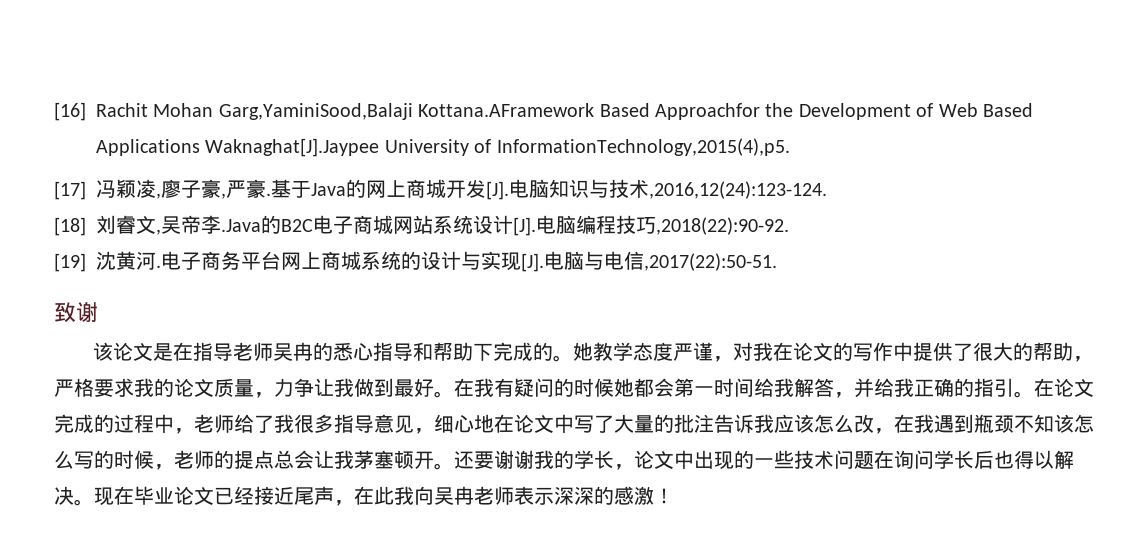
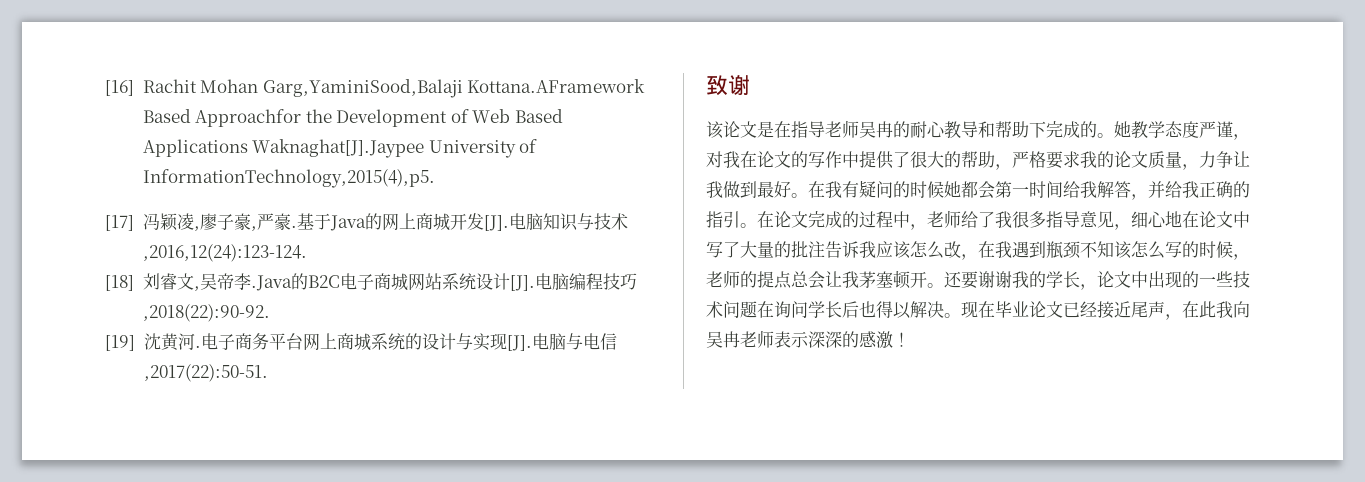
- 该论文是在指导老师吴冉的悉心指导和帮助下完成的。
+ 该论文是在指导老师吴冉的耐心教导和帮助下完成的。

